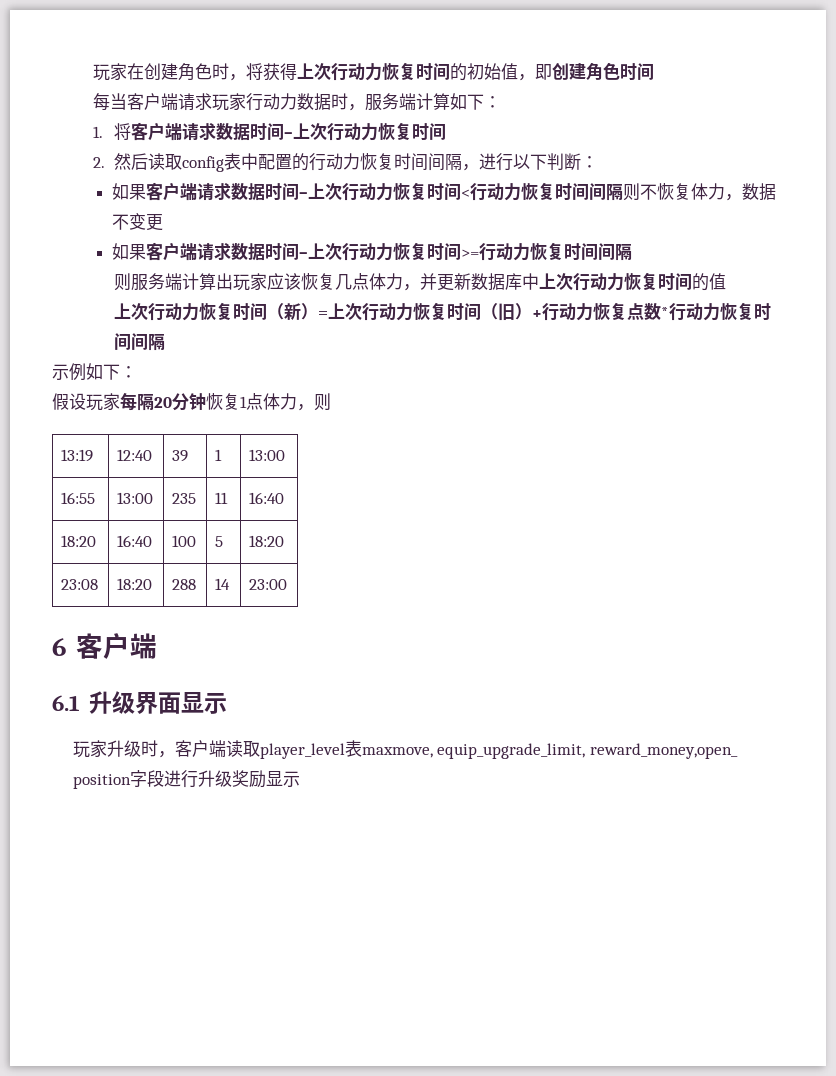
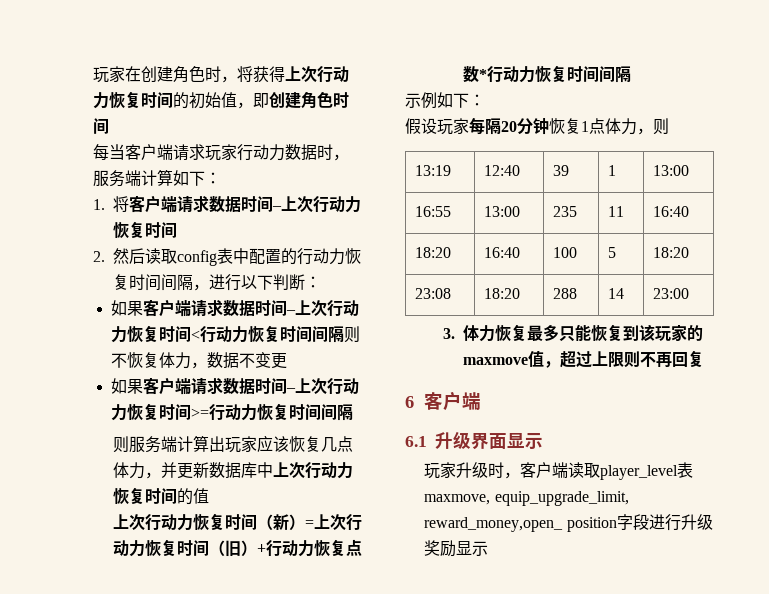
+ 3.体力恢复最多只能恢复到该玩家的maxmove值，超过上限则不再回复

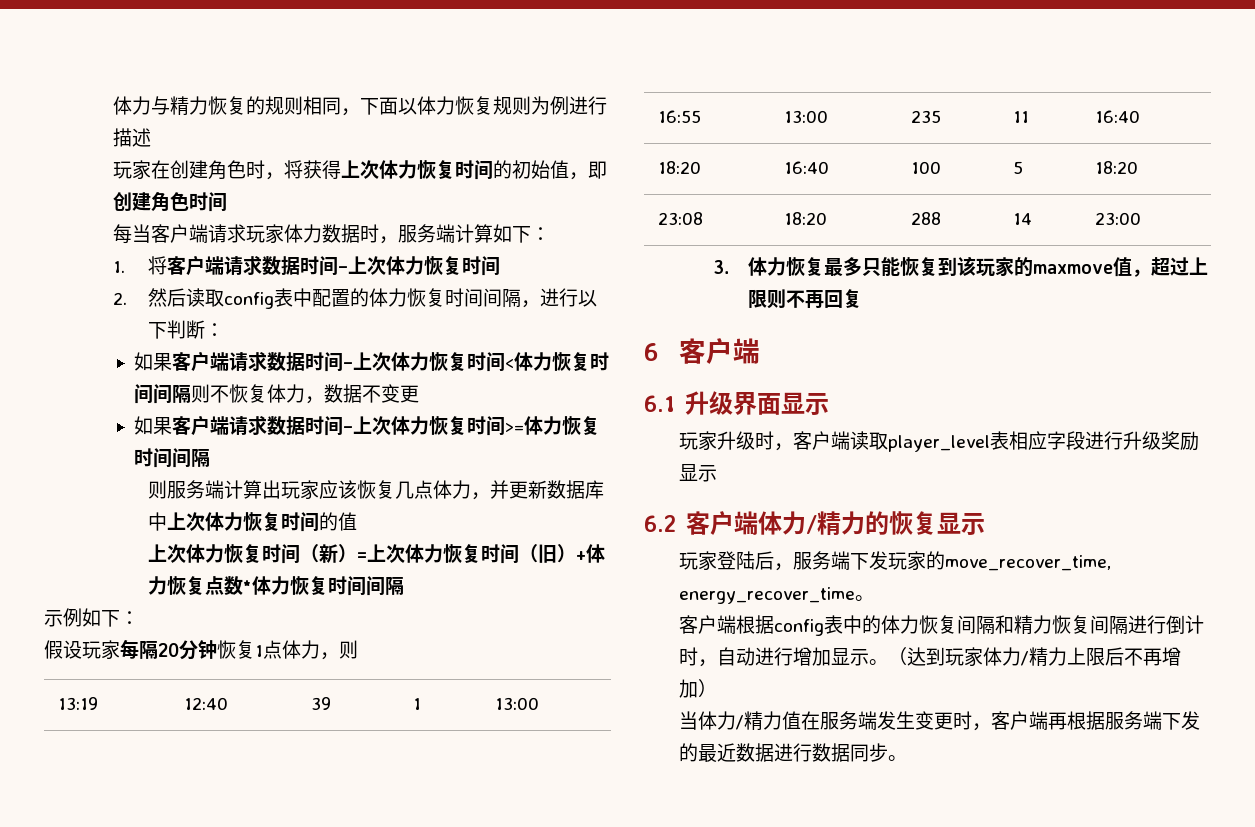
+ 体力与精力恢复的规则相同，下面以体力恢复规则为例进行描述
- 玩家在创建角色时，将获得上次行动力恢复时间的初始值，即创建角色时间
+ 玩家在创建角色时，将获得上次体力恢复时间的初始值，即创建角色时间
- 每当客户端请求玩家行动力数据时，服务端计算如下：
+ 每当客户端请求玩家体力数据时，服务端计算如下：
- 1.将客户端请求数据时间–上次行动力恢复时间
+ 1.将客户端请求数据时间–上次体力恢复时间
- 2.然后读取config表中配置的行动力恢复时间间隔，进行以下判断：
+ 2.然后读取config表中配置的体力恢复时间间隔，进行以下判断：
- 如果客户端请求数据时间–上次行动力恢复时间<行动力恢复时间间隔则不恢复体力，数据不变更
+ 如果客户端请求数据时间–上次体力恢复时间<体力恢复时间间隔则不恢复体力，数据不变更
- 如果客户端请求数据时间–上次行动力恢复时间>=行动力恢复时间间隔
+ 如果客户端请求数据时间–上次体力恢复时间>=体力恢复时间间隔
- 则服务端计算出玩家应该恢复几点体力，并更新数据库中上次行动力恢复时间的值
+ 则服务端计算出玩家应该恢复几点体力，并更新数据库中上次体力恢复时间的值
- 上次行动力恢复时间（新）=上次行动力恢复时间（旧）+行动力恢复点数*行动力恢复时间间隔
+ 上次体力恢复时间（新）=上次体力恢复时间（旧）+体力恢复点数*体力恢复时间间隔
- 玩家升级时，客户端读取player_level表maxmove, equip_upgrade_limit, reward_money,open_ position字段进行升级奖励显示
+ 玩家升级时，客户端读取player_level表相应字段进行升级奖励显示
+ 6.2客户端体力/精力的恢复显示
+ 玩家登陆后，服务端下发玩家的move_recover_time, energy_recover_time。
+ 客户端根据config表中的体力恢复间隔和精力恢复间隔进行倒计时，自动进行增加显示。（达到玩家体力/精力上限后不再增加）
+ 当体力/精力值在服务端发生变更时，客户端再根据服务端下发的最近数据进行数据同步。

